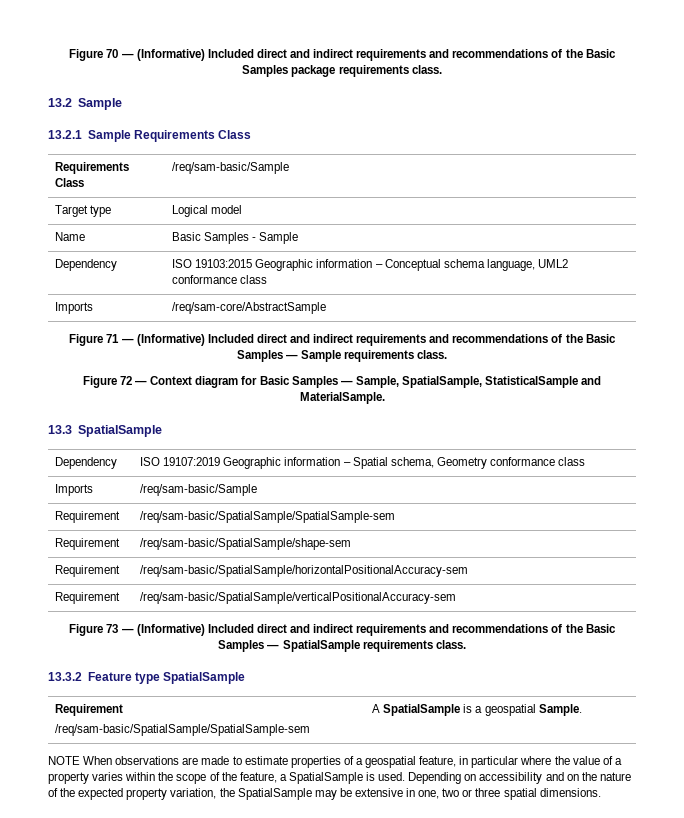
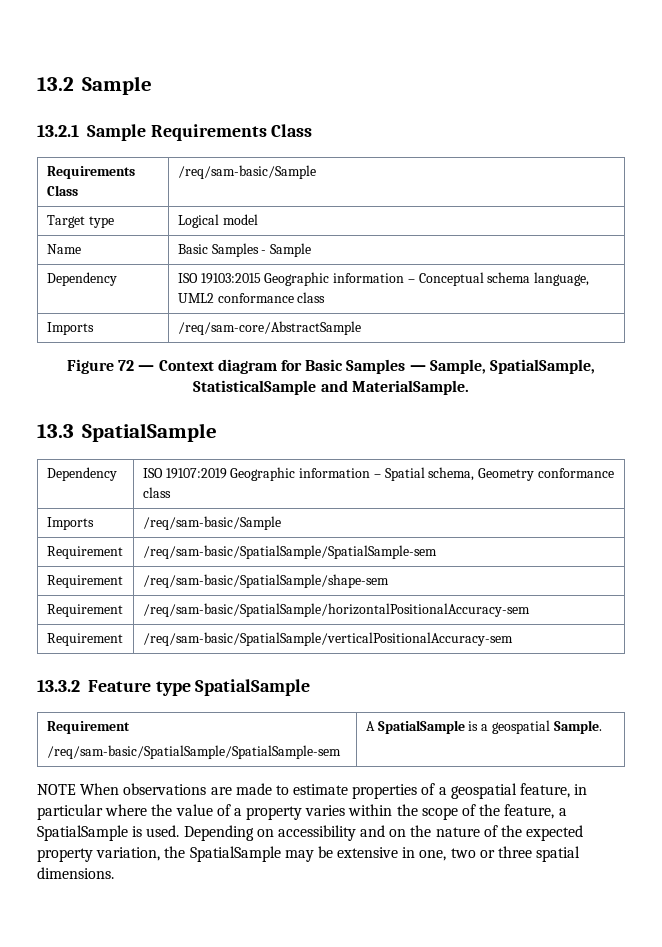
- Figure 70 — (Informative) Included direct and indirect requirements and recommendations of the Basic Samples package requirements class.
- Figure 71 — (Informative) Included direct and indirect requirements and recommendations of the Basic Samples — Sample requirements class.
- Figure 73 — (Informative) Included direct and indirect requirements and recommendations of the Basic Samples — SpatialSample requirements class.

